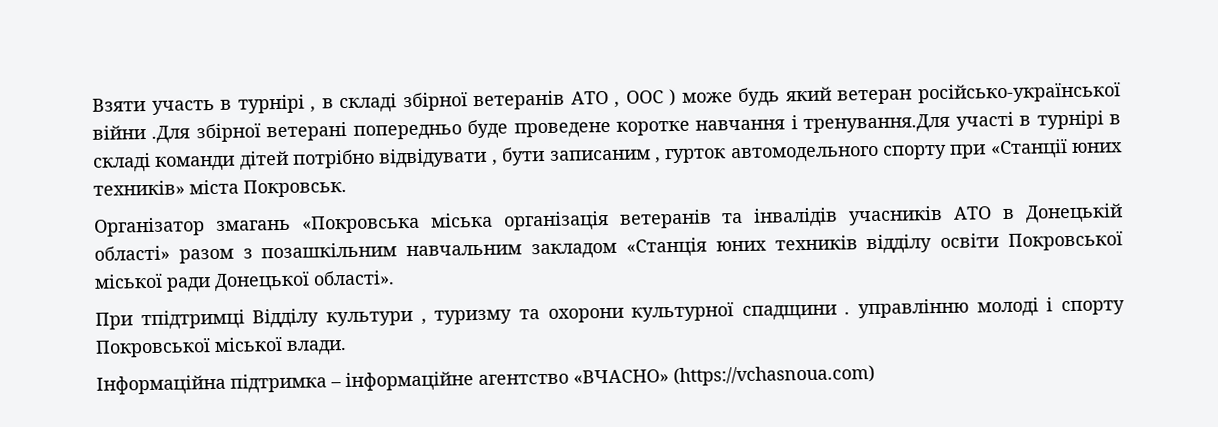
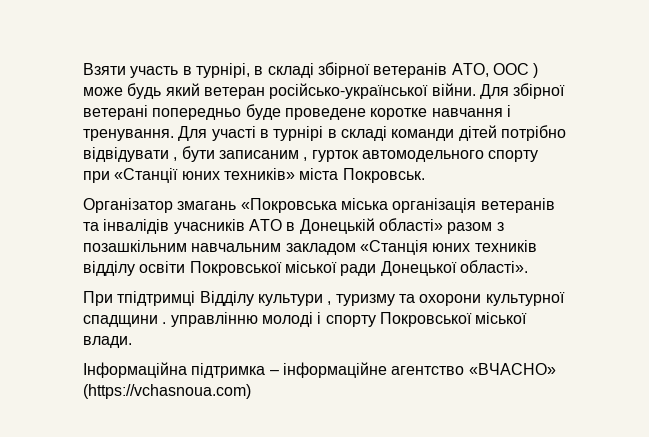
- Взяти участь в турнірі , в складі збірної ветеранів АТО , ООС ) може будь який ветеран російсько-української війни .Для збірної ветерані попередньо буде проведене коротке навчання і тренування.Для участі в турнірі в складі команди дітей потрібно відвідувати , бути записаним , гурток автомодельного спорту при «Станції юних техників» міста Покровськ.
+ Взяти участь в турнірі, в складі збірної ветеранів АТО, ООС ) може будь який ветеран російсько-української війни. Для збірної ветерані попередньо буде проведене коротке навчання і тренування. Для участі в турнірі в складі команди дітей потрібно відвідувати , бути записаним , гурток автомодельного спорту при «Станції юних техників» міста Покровськ.

